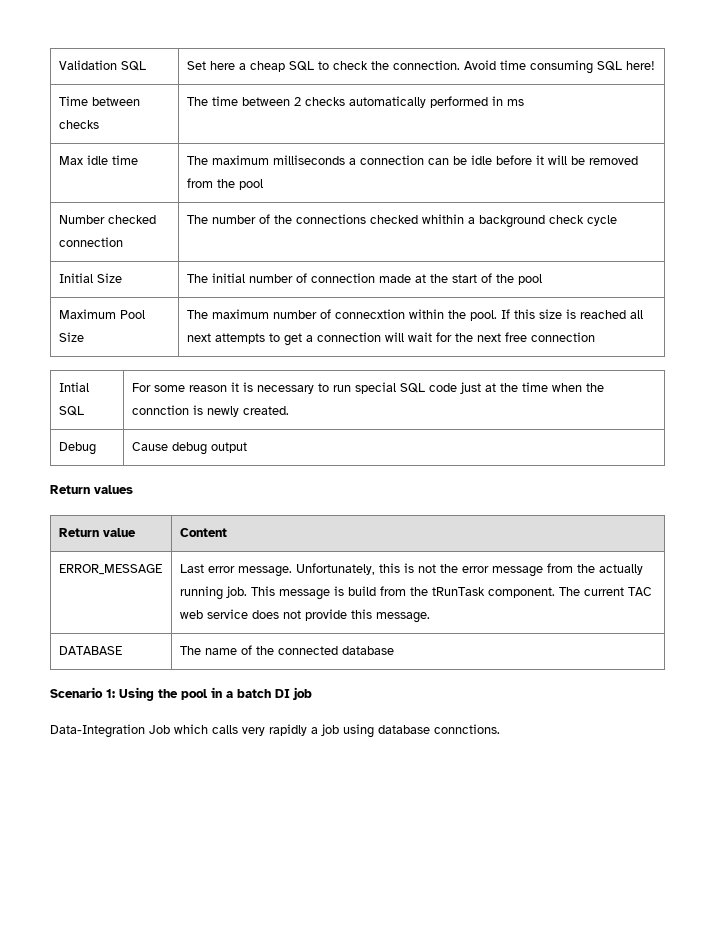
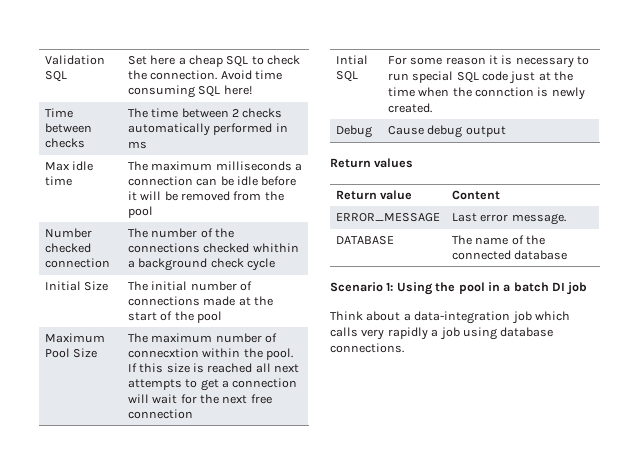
- Initial Size | The initial number of connection made at the start of the pool
+ Initial Size | The initial number of connections made at the start of the pool
- ERROR_MESSAGE | Last error message. Unfortunately, this is not the error message from the actually running job. This message is build from the tRunTask component. The current TAC web service does not provide this message.
+ ERROR_MESSAGE | Last error message.
- Data-Integration Job which calls very rapidly a job using database connctions.
+ Think about a data-integration job which calls very rapidly a job using database connections.

